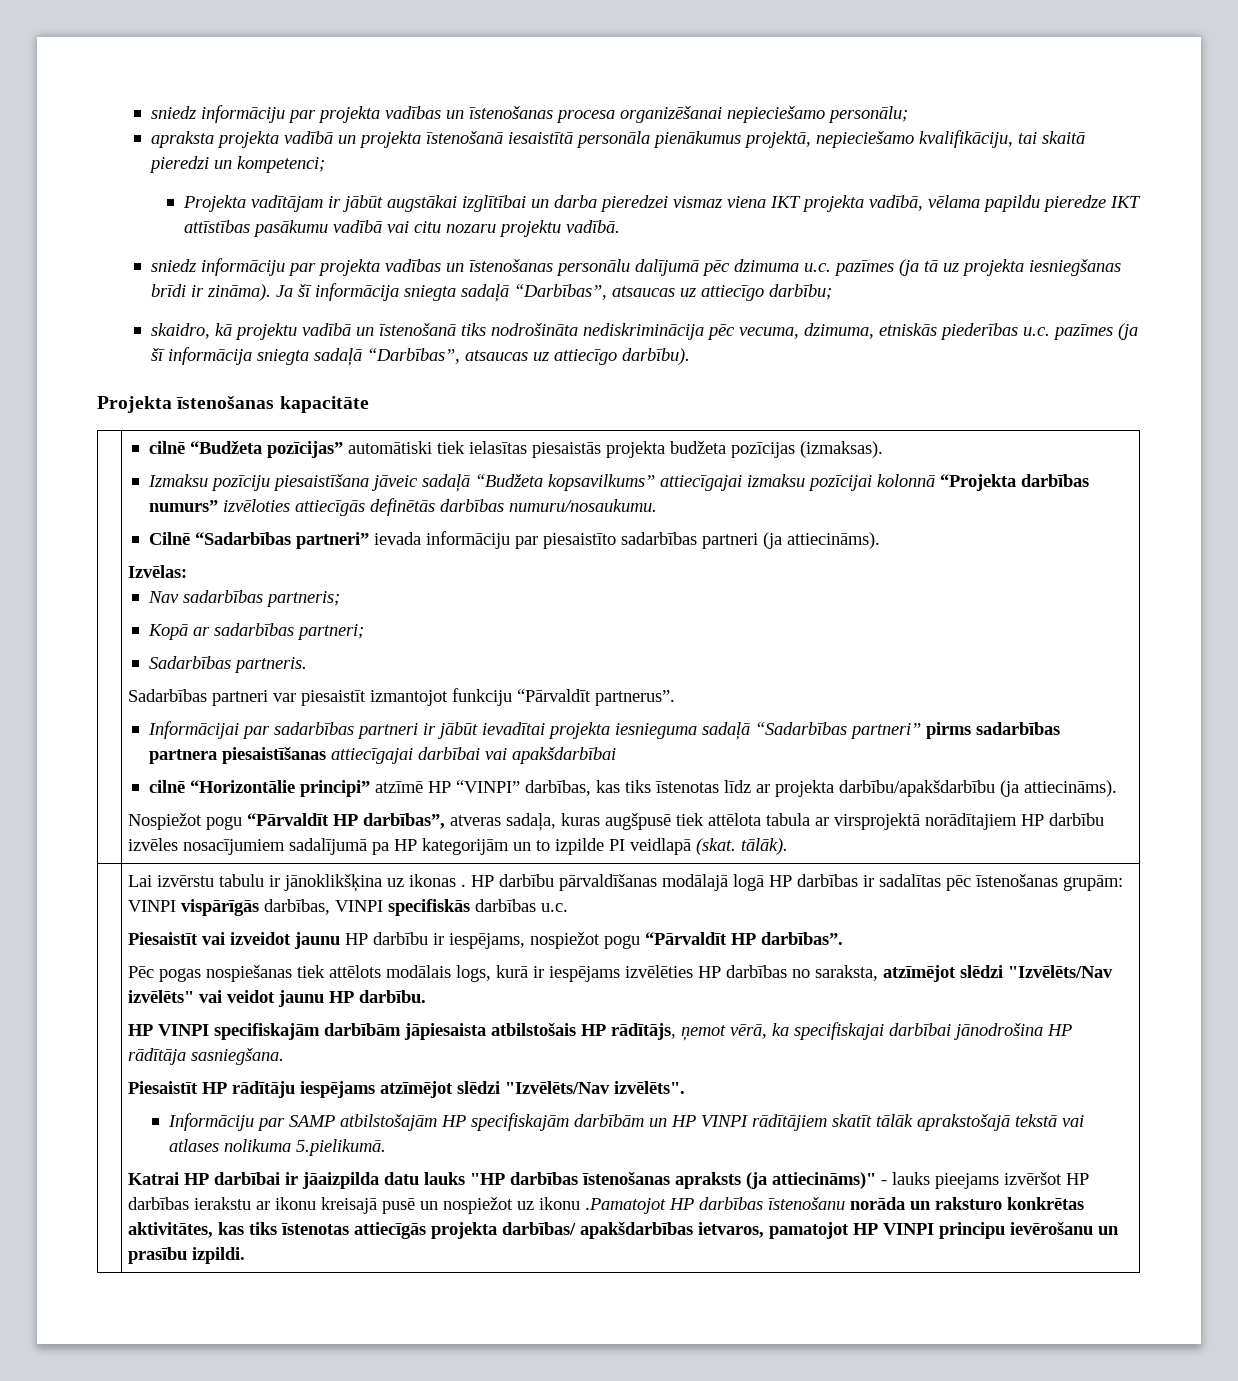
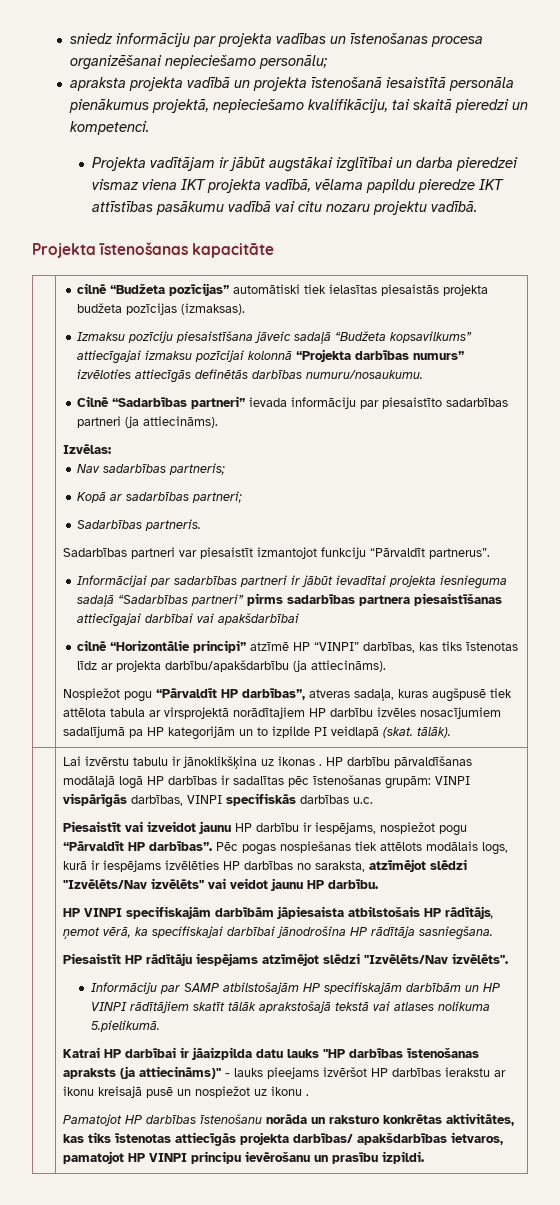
- apraksta projekta vadībā un projekta īstenošanā iesaistītā personāla pienākumus projektā, nepieciešamo kvalifikāciju, tai skaitā pieredzi un kompetenci;
+ apraksta projekta vadībā un projekta īstenošanā iesaistītā personāla pienākumus projektā, nepieciešamo kvalifikāciju, tai skaitā pieredzi un kompetenci.
- sniedz informāciju par projekta vadības un īstenošanas personālu dalījumā pēc dzimuma u.c. pazīmes (ja tā uz projekta iesniegšanas brīdi ir zināma). Ja šī informācija sniegta sadaļā “Darbības”, atsaucas uz attiecīgo darbību;
- skaidro, kā projektu vadībā un īstenošanā tiks nodrošināta nediskriminācija pēc vecuma, dzimuma, etniskās piederības u.c. pazīmes (ja šī informācija sniegta sadaļā “Darbības”, atsaucas uz attiecīgo darbību).
- Piesaistīt vai izveidot jaunu HP darbību ir iespējams, nospiežot pogu “Pārvaldīt HP darbības”.
- Pēc pogas nospiešanas tiek attēlots modālais logs, kurā ir iespējams izvēlēties HP darbības no saraksta, atzīmējot slēdzi "Izvēlēts/Nav izvēlēts" vai veidot jaunu HP darbību.
+ Piesaistīt vai izveidot jaunu HP darbību ir iespējams, nospiežot pogu “Pārvaldīt HP darbības”. Pēc pogas nospiešanas tiek attēlots modālais logs, kurā ir iespējams izvēlēties HP darbības no saraksta, atzīmējot slēdzi "Izvēlēts/Nav izvēlēts" vai veidot jaunu HP darbību.
- Katrai HP darbībai ir jāaizpilda datu lauks "HP darbības īstenošanas apraksts (ja attiecināms)" - lauks pieejams izvēršot HP darbības ierakstu ar ikonu kreisajā pusē un nospiežot uz ikonu .Pamatojot HP darbības īstenošanu norāda un raksturo konkrētas aktivitātes, kas tiks īstenotas attiecīgās projekta darbības/ apakšdarbības ietvaros, pamatojot HP VINPI principu ievērošanu un prasību izpildi.
+ Katrai HP darbībai ir jāaizpilda datu lauks "HP darbības īstenošanas apraksts (ja attiecināms)" - lauks pieejams izvēršot HP darbības ierakstu ar ikonu kreisajā pusē un nospiežot uz ikonu .
+ Pamatojot HP darbības īstenošanu norāda un raksturo konkrētas aktivitātes, kas tiks īstenotas attiecīgās projekta darbības/ apakšdarbības ietvaros, pamatojot HP VINPI principu ievērošanu un prasību izpildi.

